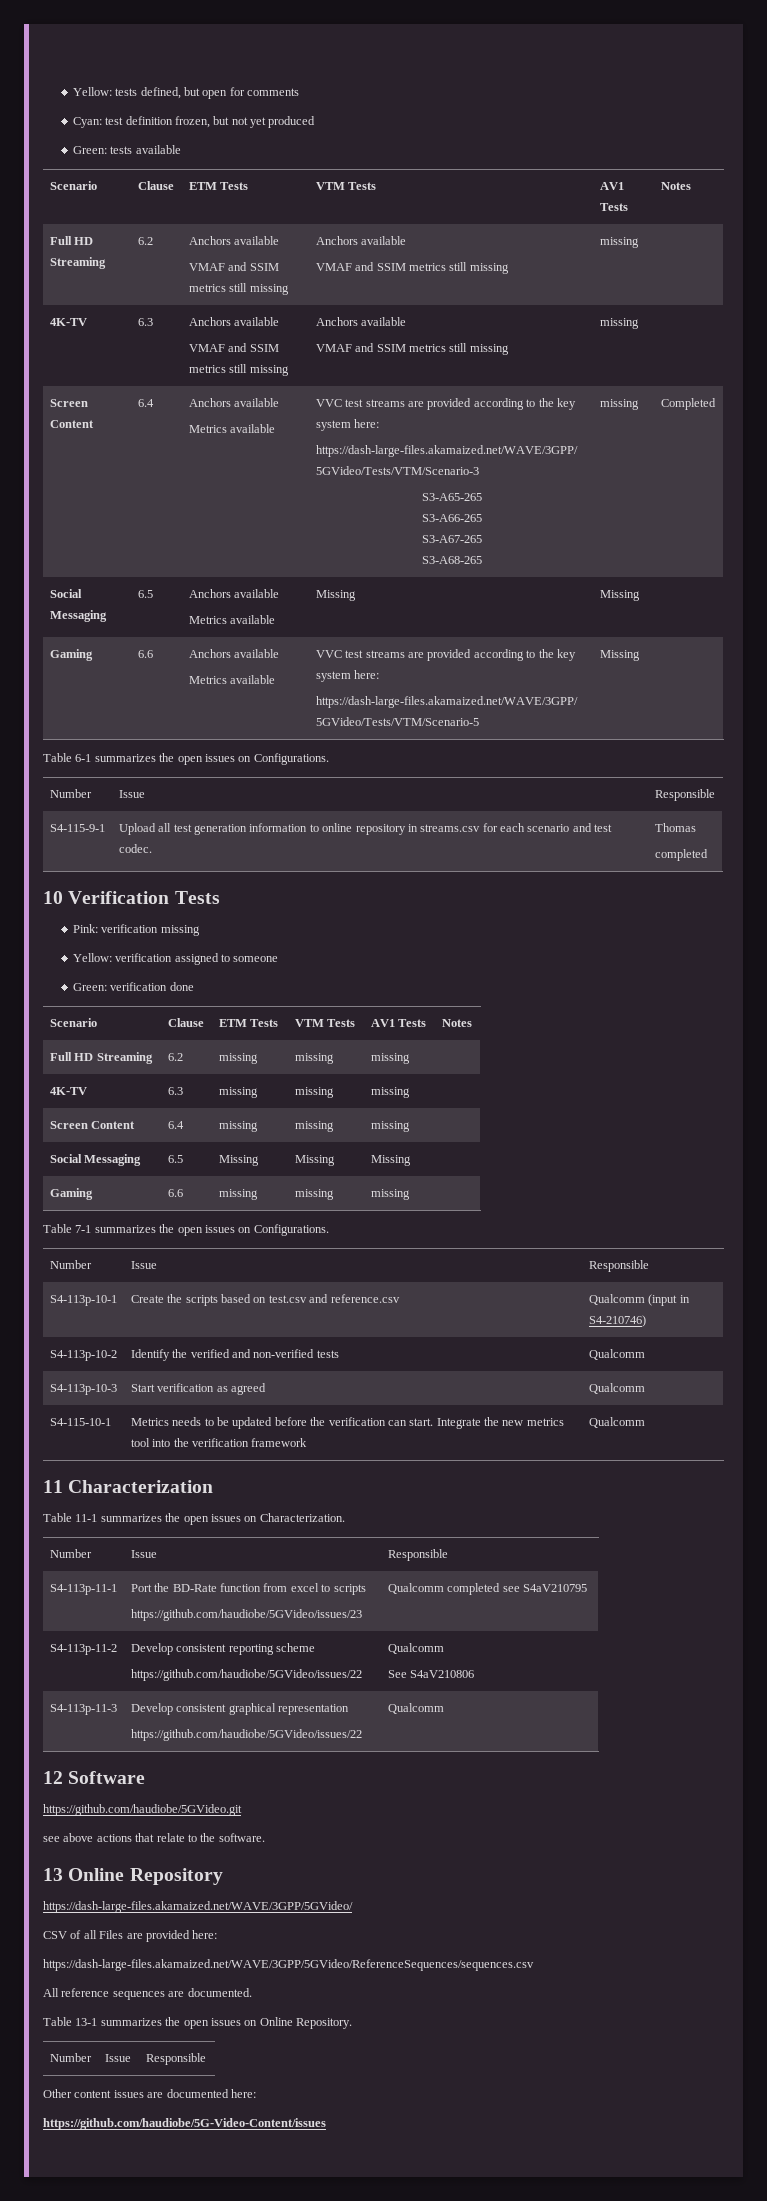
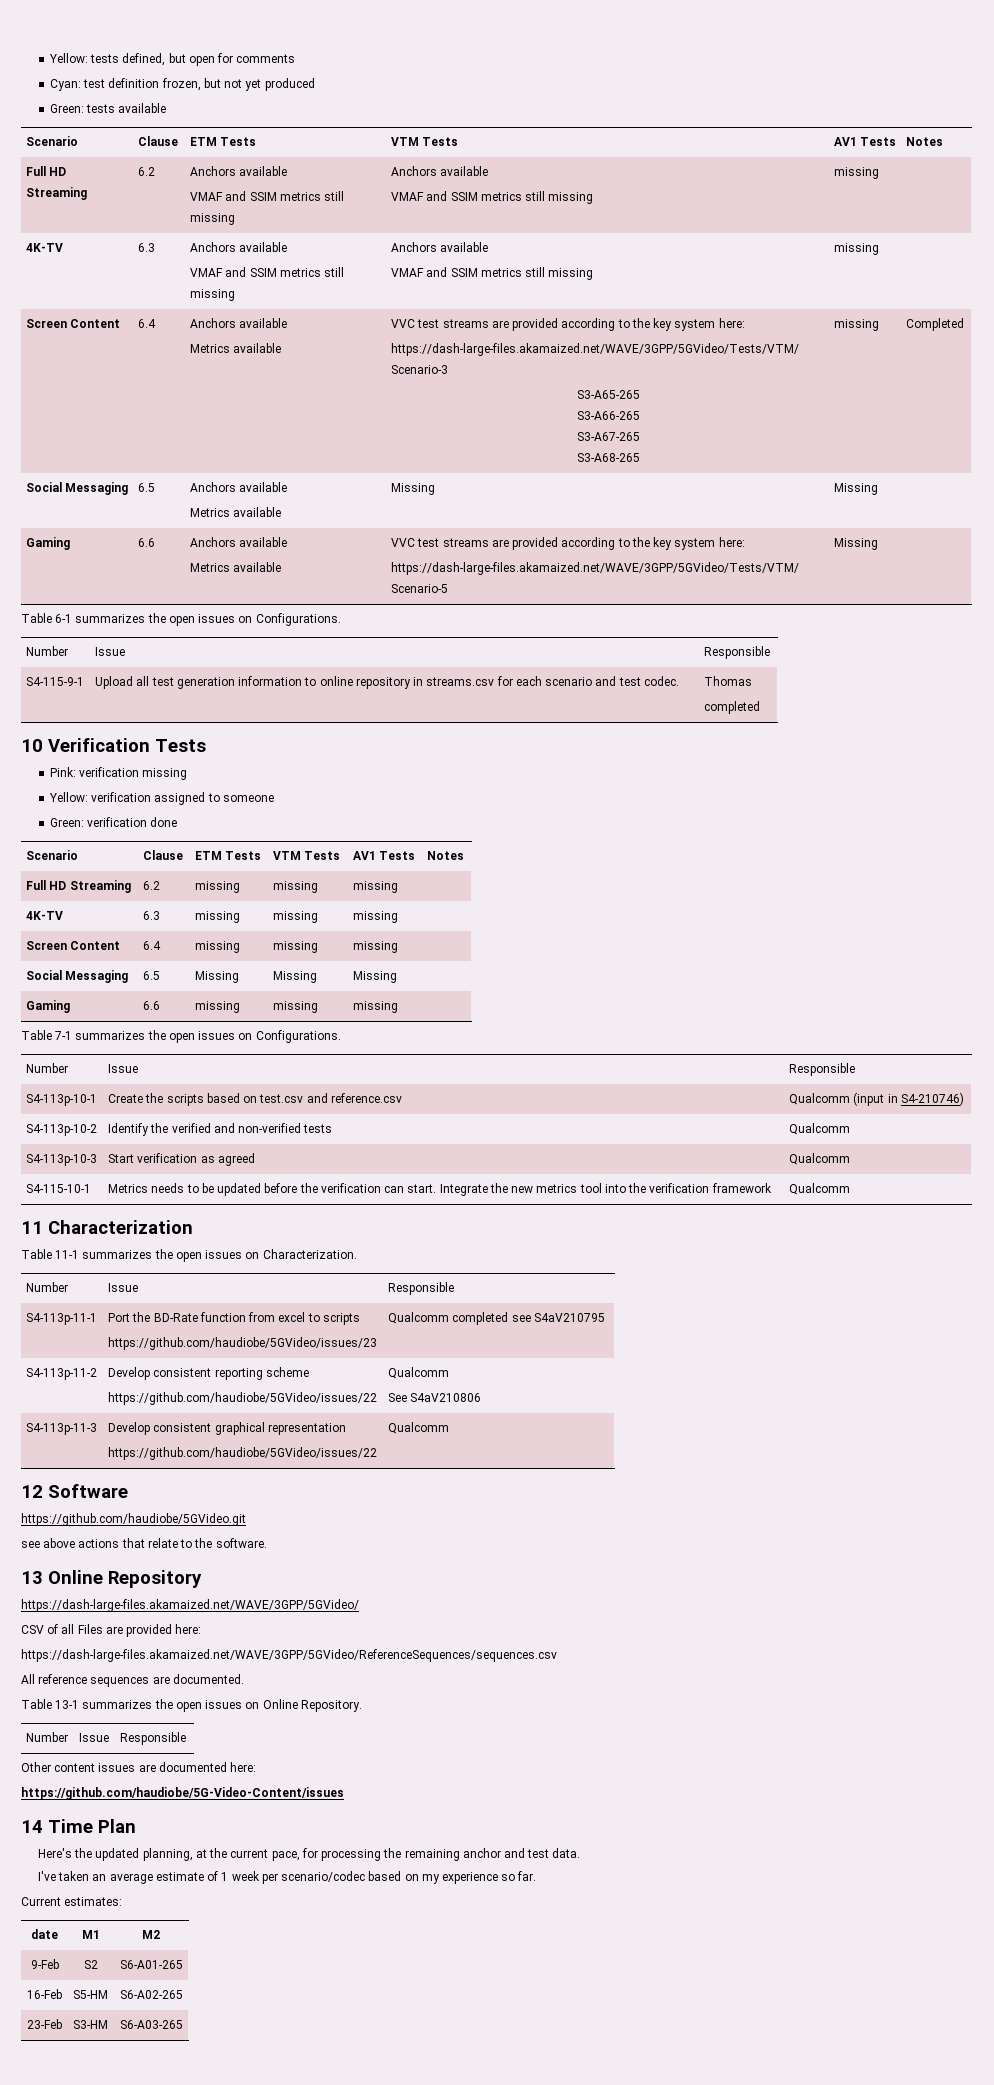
+ 14 Time Plan
+ Here's the updated planning, at the current pace, for processing the remaining anchor and test data.
+ I've taken an average estimate of 1 week per scenario/codec based on my experience so far.
+ Current estimates:
+ date | M1 | M2
+ 9-Feb | S2 | S6-A01-265
+ 16-Feb | S5-HM | S6-A02-265
+ 23-Feb | S3-HM | S6-A03-265

